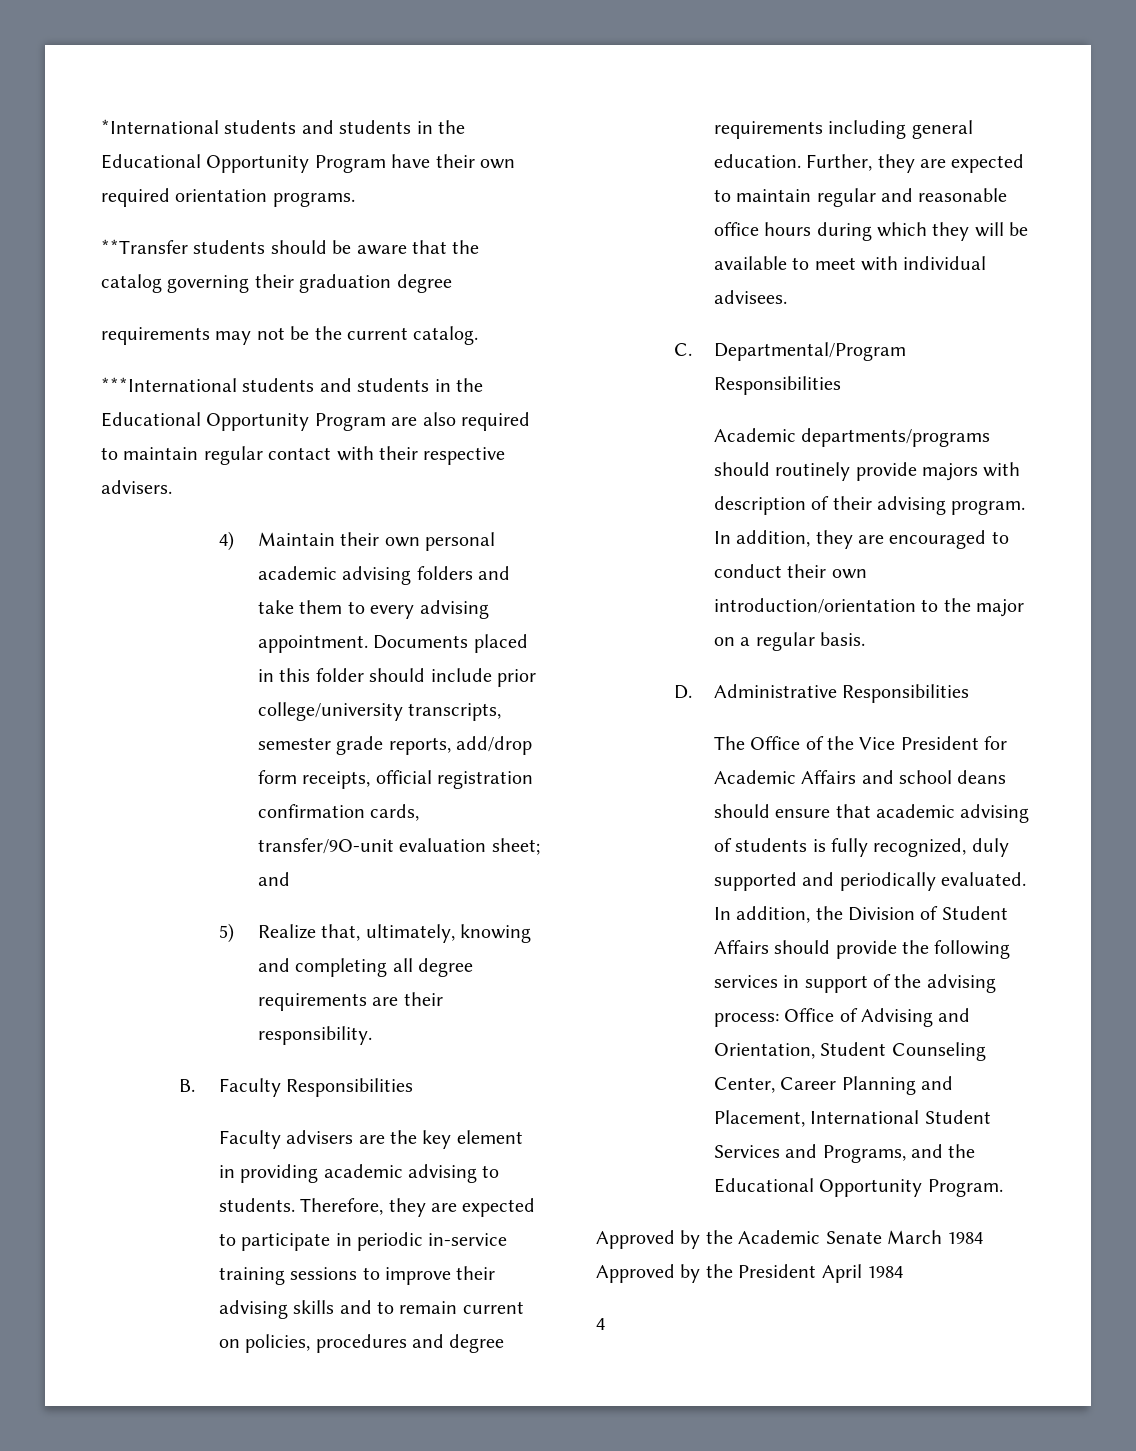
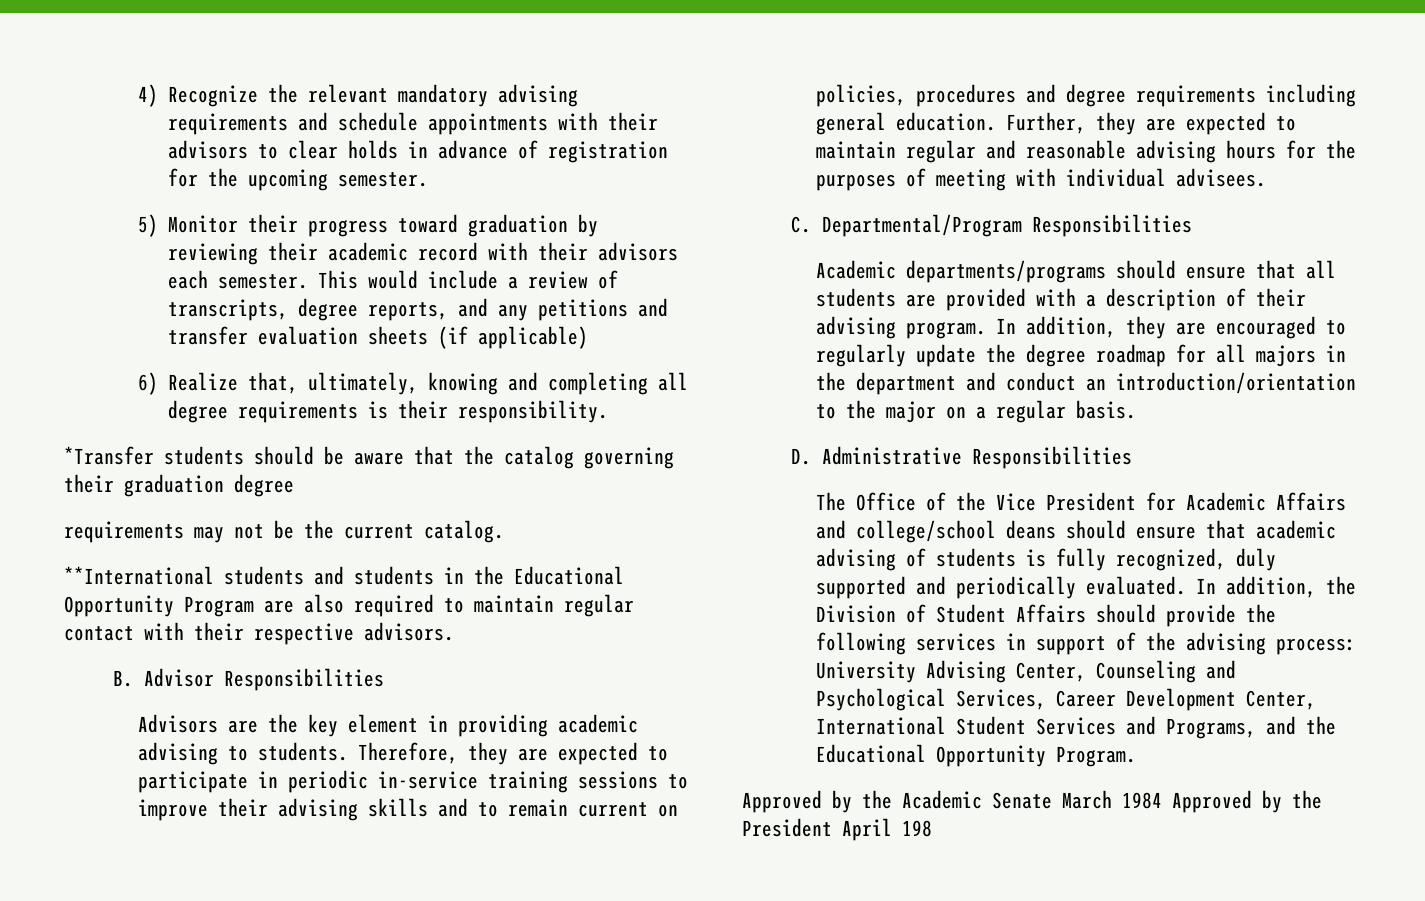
- *International students and students in the Educational Opportunity Program have their own required orientation programs.
- **Transfer students should be aware that the catalog governing their graduation degree
+ 4) Recognize the relevant mandatory advising requirements and schedule appointments with their advisors to clear holds in advance of registration for the upcoming semester.
+ 5) Monitor their progress toward graduation by reviewing their academic record with their advisors each semester. This would include a review of transcripts, degree reports, and any petitions and transfer evaluation sheets (if applicable)
+ 6) Realize that, ultimately, knowing and completing all degree requirements is their responsibility.
+ *Transfer students should be aware that the catalog governing their graduation degree
- ***International students and students in the Educational Opportunity Program are also required to maintain regular contact with their respective advisers.
- 4) Maintain their own personal academic advising folders and take them to every advising appointment. Documents placed in this folder should include prior college/university transcripts, semester grade reports, add/drop form receipts, official registration confirmation cards, transfer/9O-unit evaluation sheet; and
- 5) Realize that, ultimately, knowing and completing all degree requirements are their responsibility.
- B. Faculty Responsibilities
- Faculty advisers are the key element in providing academic advising to students.
+ **International students and students in the Educational Opportunity Program are also required to maintain regular contact with their respective advisors.
+ B. Advisor Responsibilities
+ Advisors are the key element in providing academic advising to students.
- Further, they are expected to maintain regular and reasonable office hours during which they will be available to meet with individual advisees.
+ Further, they are expected to maintain regular and reasonable advising hours for the purposes of meeting with individual advisees.
- Academic departments/programs should routinely provide majors with description of their advising program.
+ Academic departments/programs should ensure that all students are provided with a description of their advising program.
- In addition, they are encouraged to conduct their own introduction/orientation to the major on a regular basis.
+ In addition, they are encouraged to regularly update the degree roadmap for all majors in the department and conduct an introduction/orientation to the major on a regular basis.
- The Office of the Vice President for Academic Affairs and school deans should ensure that academic advising of students is fully recognized, duly supported and periodically evaluated.
+ The Office of the Vice President for Academic Affairs and college/school deans should ensure that academic advising of students is fully recognized, duly supported and periodically evaluated.
- In addition, the Division of Student Affairs should provide the following services in support of the advising process: Office of Advising and Orientation, Student Counseling Center, Career Planning and Placement, International Student Services and Programs, and the Educational Opportunity Program.
+ In addition, the Division of Student Affairs should provide the following services in support of the advising process: University Advising Center, Counseling and Psychological Services, Career Development Center, International Student Services and Programs, and the Educational Opportunity Program.
- Approved by the Academic Senate March 1984 Approved by the President April 1984
- 4
+ Approved by the Academic Senate March 1984 Approved by the President April 198

